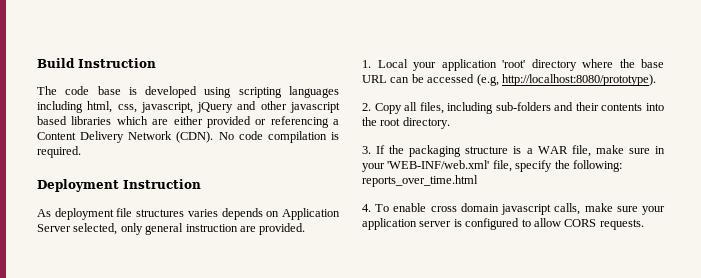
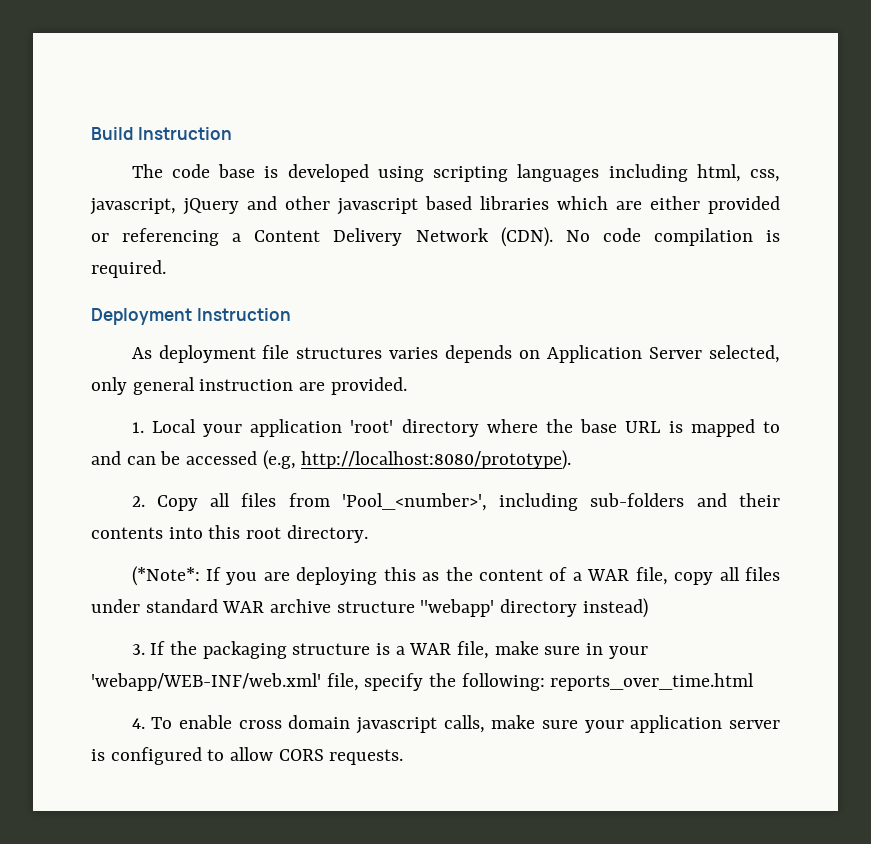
- 1. Local your application 'root' directory where the base URL can be accessed (e.g, http://localhost:8080/prototype).
+ 1. Local your application 'root' directory where the base URL is mapped to and can be accessed (e.g, http://localhost:8080/prototype).
- 2. Copy all files, including sub-folders and their contents into the root directory.
+ 2. Copy all files from 'Pool_<number>', including sub-folders and their contents into this root directory.
+ (*Note*: If you are deploying this as the content of a WAR file, copy all files under standard WAR archive structure ''webapp' directory instead)
- 3. If the packaging structure is a WAR file, make sure in your 'WEB-INF/web.xml' file, specify the following: reports_over_time.html
+ 3. If the packaging structure is a WAR file, make sure in your 'webapp/WEB-INF/web.xml' file, specify the following: reports_over_time.html

